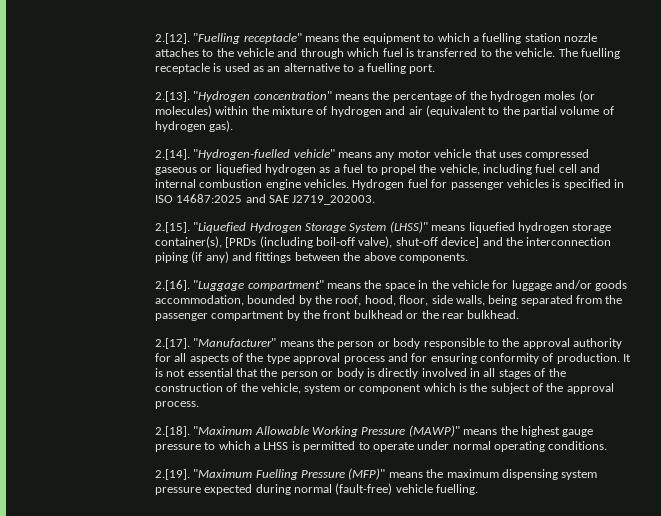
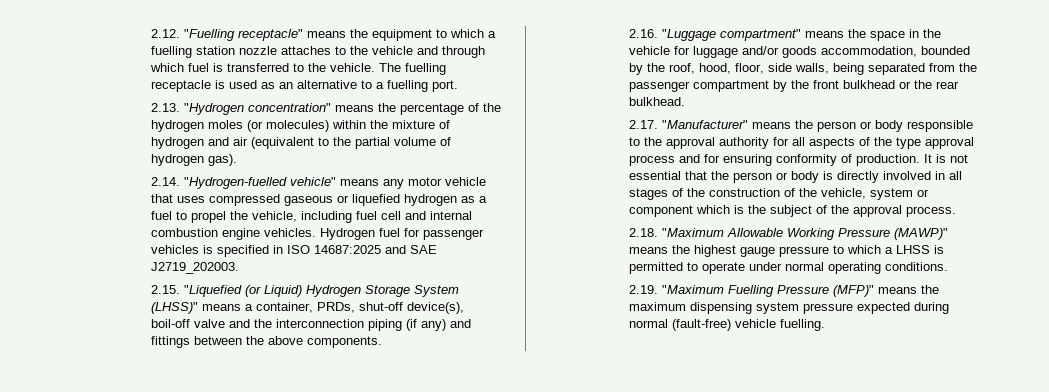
- 2.[12]. "Fuelling receptacle" means the equipment to which a fuelling station nozzle attaches to the vehicle and through which fuel is transferred to the vehicle.
+ 2.12. "Fuelling receptacle" means the equipment to which a fuelling station nozzle attaches to the vehicle and through which fuel is transferred to the vehicle.
- 2.[13]. "Hydrogen concentration" means the percentage of the hydrogen moles (or molecules) within the mixture of hydrogen and air (equivalent to the partial volume of hydrogen gas).
+ 2.13. "Hydrogen concentration" means the percentage of the hydrogen moles (or molecules) within the mixture of hydrogen and air (equivalent to the partial volume of hydrogen gas).
- 2.[14]. "Hydrogen-fuelled vehicle" means any motor vehicle that uses compressed gaseous or liquefied hydrogen as a fuel to propel the vehicle, including fuel cell and internal combustion engine vehicles.
+ 2.14. "Hydrogen-fuelled vehicle" means any motor vehicle that uses compressed gaseous or liquefied hydrogen as a fuel to propel the vehicle, including fuel cell and internal combustion engine vehicles.
- 2.[15]. "Liquefied Hydrogen Storage System (LHSS)" means liquefied hydrogen storage container(s), [PRDs (including boil-off valve), shut-off device] and the interconnection piping (if any) and fittings between the above components.
+ 2.15. "Liquefied (or Liquid) Hydrogen Storage System (LHSS)" means a container, PRDs, shut-off device(s), boil-off valve and the interconnection piping (if any) and fittings between the above components.
- 2.[16]. "Luggage compartment" means the space in the vehicle for luggage and/or goods accommodation, bounded by the roof, hood, floor, side walls, being separated from the passenger compartment by the front bulkhead or the rear bulkhead.
+ 2.16. "Luggage compartment" means the space in the vehicle for luggage and/or goods accommodation, bounded by the roof, hood, floor, side walls, being separated from the passenger compartment by the front bulkhead or the rear bulkhead.
- 2.[17]. "Manufacturer" means the person or body responsible to the approval authority for all aspects of the type approval process and for ensuring conformity of production.
+ 2.17. "Manufacturer" means the person or body responsible to the approval authority for all aspects of the type approval process and for ensuring conformity of production.
- 2.[18]. "Maximum Allowable Working Pressure (MAWP)" means the highest gauge pressure to which a LHSS is permitted to operate under normal operating conditions.
+ 2.18. "Maximum Allowable Working Pressure (MAWP)" means the highest gauge pressure to which a LHSS is permitted to operate under normal operating conditions.
- 2.[19]. "Maximum Fuelling Pressure (MFP)" means the maximum dispensing system pressure expected during normal (fault-free) vehicle fuelling.
+ 2.19. "Maximum Fuelling Pressure (MFP)" means the maximum dispensing system pressure expected during normal (fault-free) vehicle fuelling.

